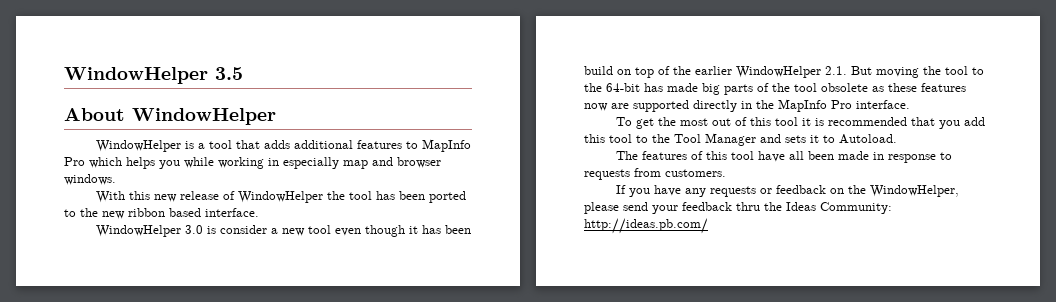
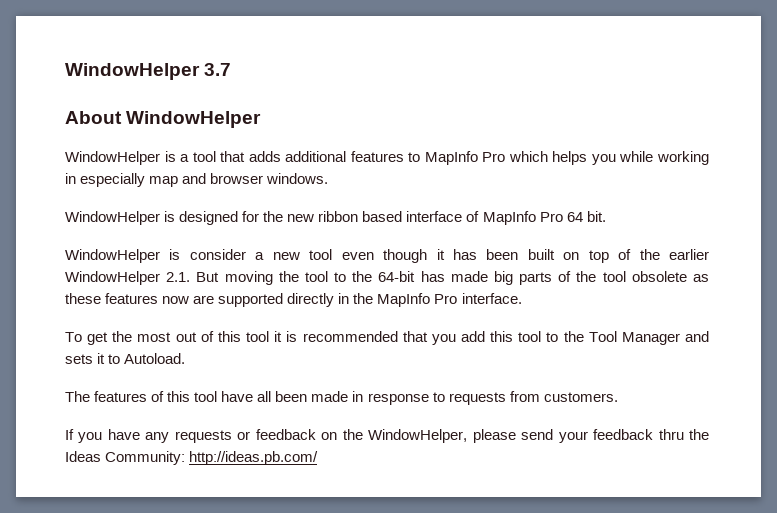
- WindowHelper 3.5
+ WindowHelper 3.7
- With this new release of WindowHelper the tool has been ported to the new ribbon based interface.
- WindowHelper 3.0 is consider a new tool even though it has been build on top of the earlier WindowHelper 2.1. But moving the tool to the 64-bit has made big parts of the tool obsolete as these features now are supported directly in the MapInfo Pro interface.
+ WindowHelper is designed for the new ribbon based interface of MapInfo Pro 64 bit.
+ WindowHelper is consider a new tool even though it has been built on top of the earlier WindowHelper 2.1. But moving the tool to the 64-bit has made big parts of the tool obsolete as these features now are supported directly in the MapInfo Pro interface.

